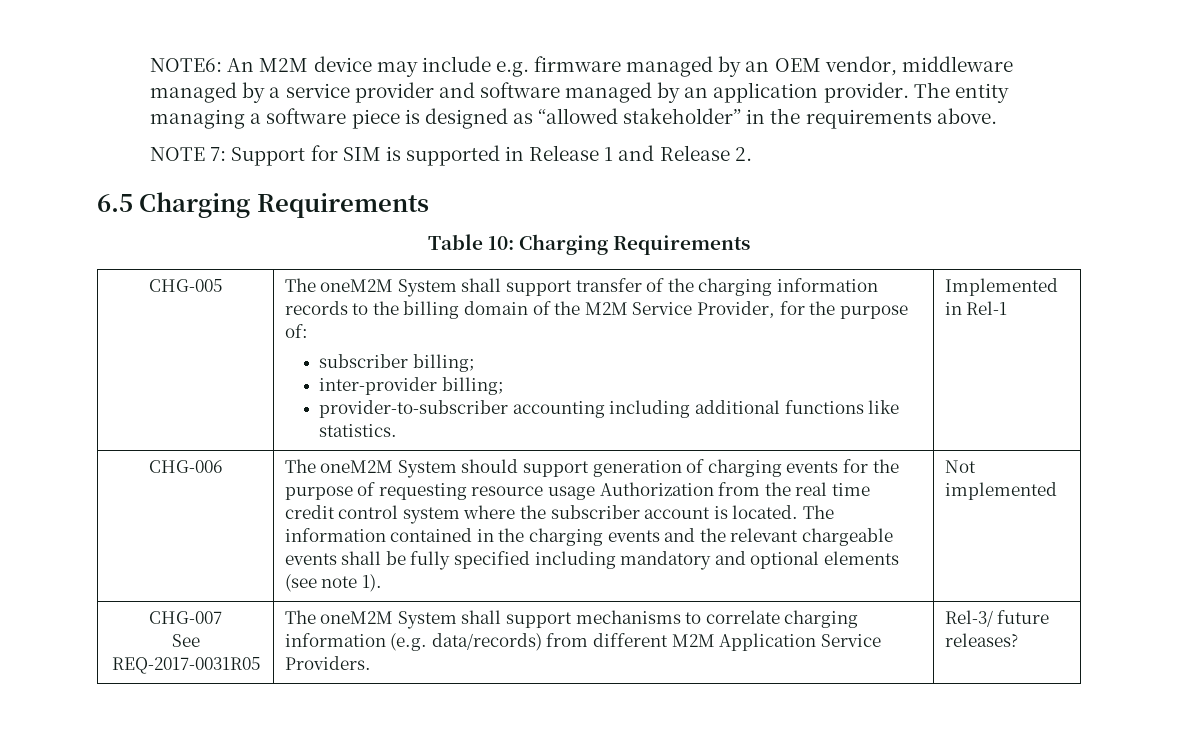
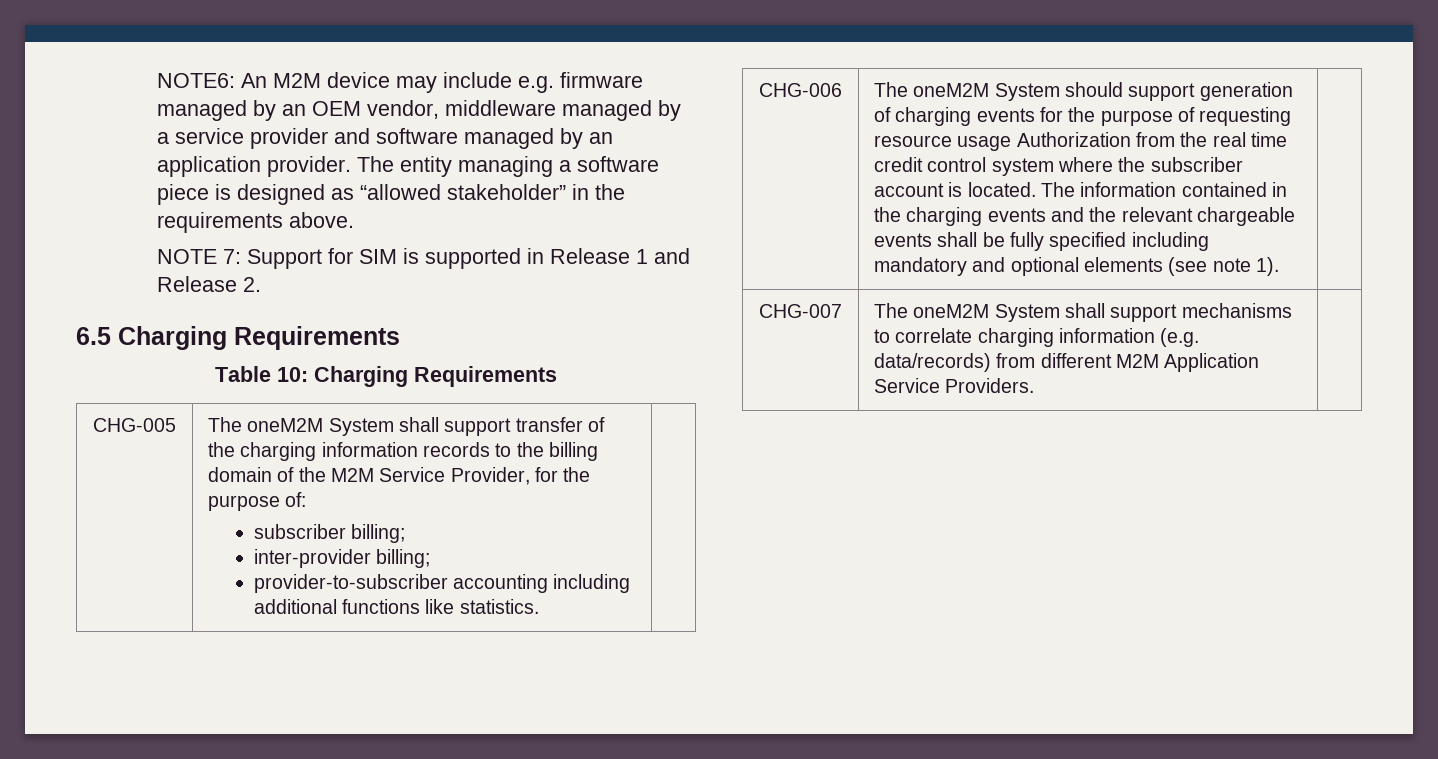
  CHG-005 | The oneM2M System shall support transfer of the charging information records to the billing domain of the M2M Service Provider, for the purpose of:
  subscriber billing;
  inter-provider billing;
- provider-to-subscriber accounting including additional functions like statistics. | Implemented in Rel-1
+ provider-to-subscriber accounting including additional functions like statistics. |
- Not implemented
- CHG-007
- See REQ-2017-0031R05 | The oneM2M System shall support mechanisms to correlate charging information (e.g. data/records) from different M2M Application Service Providers. | Rel-3/ future releases?
+ CHG-007 | The oneM2M System shall support mechanisms to correlate charging information (e.g. data/records) from different M2M Application Service Providers. |

